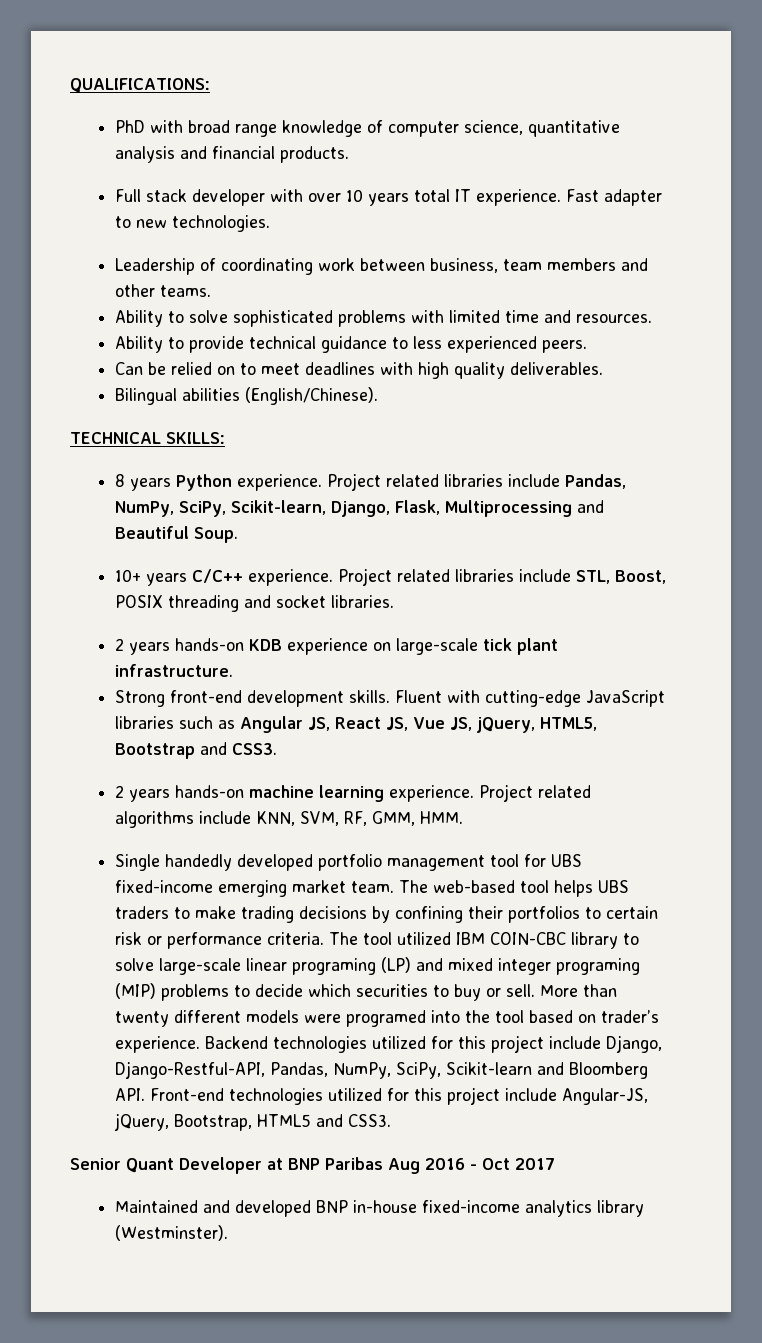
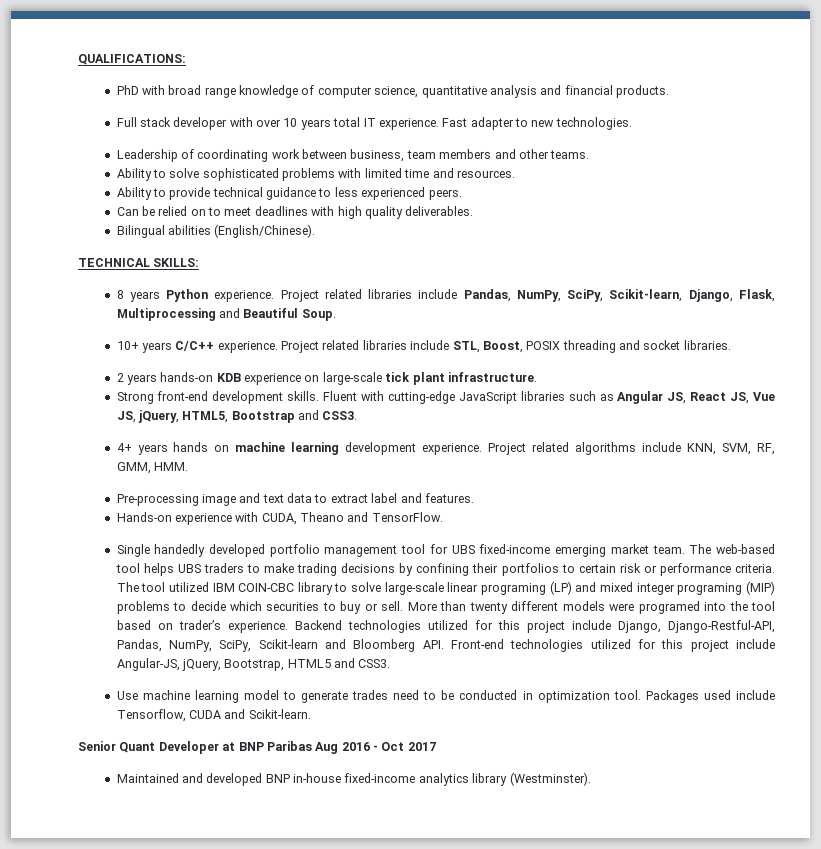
- 2 years hands-on machine learning experience.
+ 4+ years hands on machine learning development experience.
+ Pre-processing image and text data to extract label and features.
+ Hands-on experience with CUDA, Theano and TensorFlow.
+ Use machine learning model to generate trades need to be conducted in optimization tool. Packages used include Tensorflow, CUDA and Scikit-learn.

